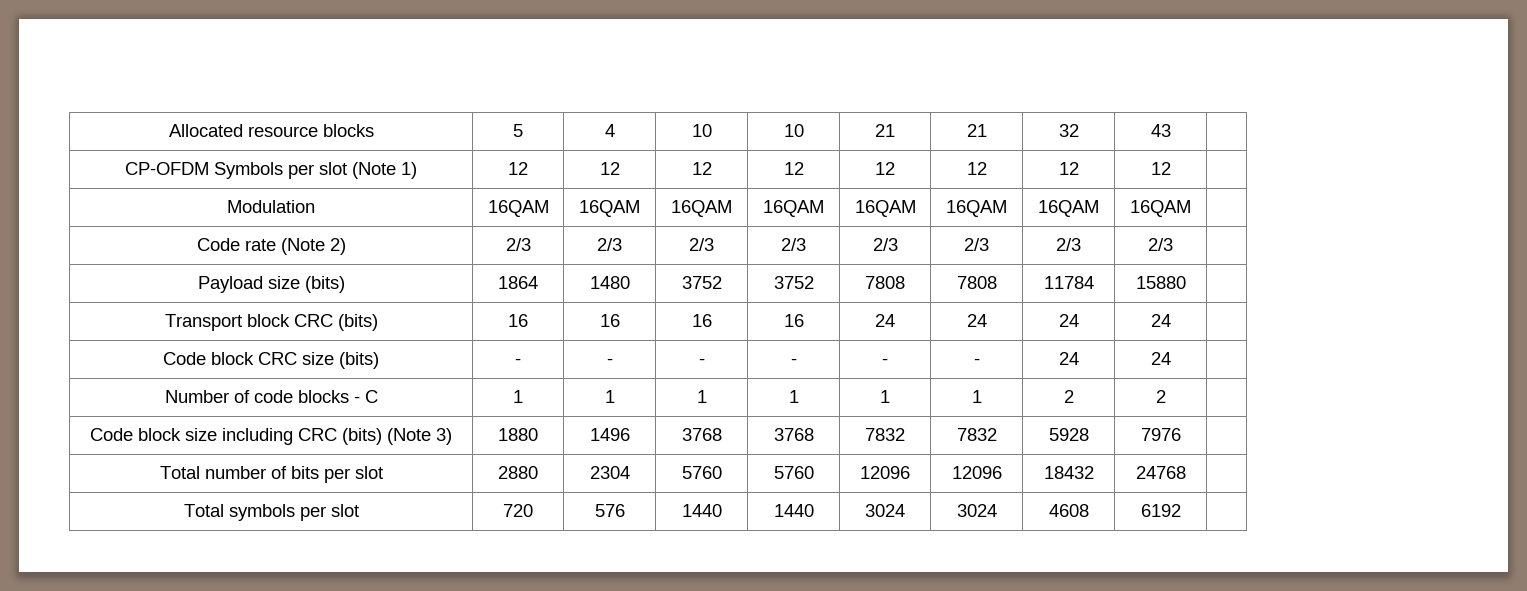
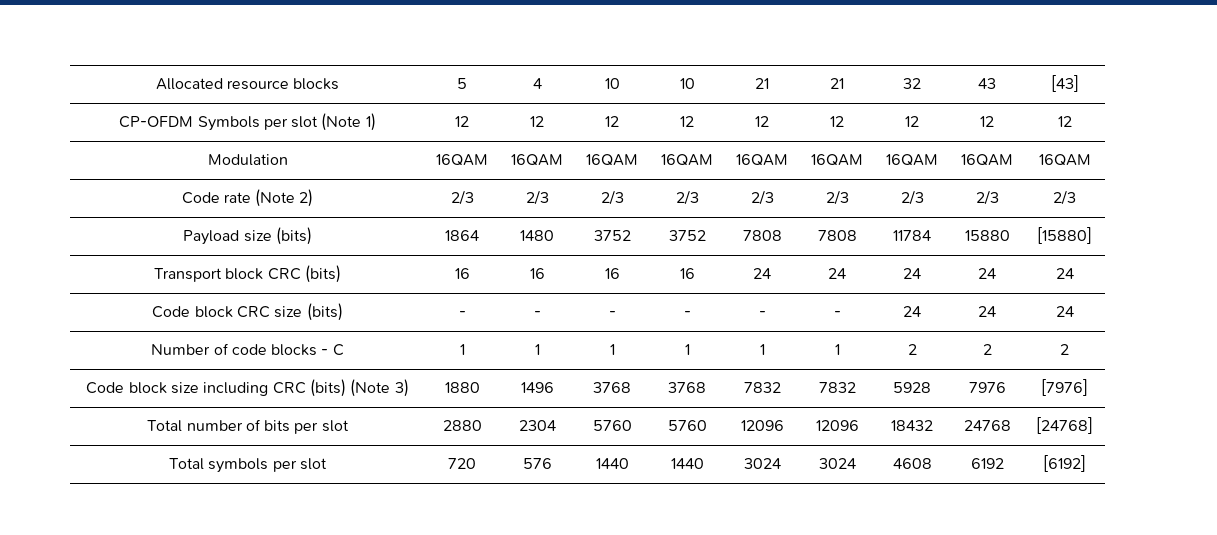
- Allocated resource blocks | 5 | 4 | 10 | 10 | 21 | 21 | 32 | 43 |
+ Allocated resource blocks | 5 | 4 | 10 | 10 | 21 | 21 | 32 | 43 | [43]
- CP-OFDM Symbols per slot (Note 1) | 12 | 12 | 12 | 12 | 12 | 12 | 12 | 12 |
+ CP-OFDM Symbols per slot (Note 1) | 12 | 12 | 12 | 12 | 12 | 12 | 12 | 12 | 12
- Modulation | 16QAM | 16QAM | 16QAM | 16QAM | 16QAM | 16QAM | 16QAM | 16QAM |
+ Modulation | 16QAM | 16QAM | 16QAM | 16QAM | 16QAM | 16QAM | 16QAM | 16QAM | 16QAM
- Code rate (Note 2) | 2/3 | 2/3 | 2/3 | 2/3 | 2/3 | 2/3 | 2/3 | 2/3 |
+ Code rate (Note 2) | 2/3 | 2/3 | 2/3 | 2/3 | 2/3 | 2/3 | 2/3 | 2/3 | 2/3
- Payload size (bits) | 1864 | 1480 | 3752 | 3752 | 7808 | 7808 | 11784 | 15880 |
+ Payload size (bits) | 1864 | 1480 | 3752 | 3752 | 7808 | 7808 | 11784 | 15880 | [15880]
- Transport block CRC (bits) | 16 | 16 | 16 | 16 | 24 | 24 | 24 | 24 |
+ Transport block CRC (bits) | 16 | 16 | 16 | 16 | 24 | 24 | 24 | 24 | 24
- Code block CRC size (bits) | - | - | - | - | - | - | 24 | 24 |
+ Code block CRC size (bits) | - | - | - | - | - | - | 24 | 24 | 24
- Number of code blocks - C | 1 | 1 | 1 | 1 | 1 | 1 | 2 | 2 |
+ Number of code blocks - C | 1 | 1 | 1 | 1 | 1 | 1 | 2 | 2 | 2
- Code block size including CRC (bits) (Note 3) | 1880 | 1496 | 3768 | 3768 | 7832 | 7832 | 5928 | 7976 |
+ Code block size including CRC (bits) (Note 3) | 1880 | 1496 | 3768 | 3768 | 7832 | 7832 | 5928 | 7976 | [7976]
- Total number of bits per slot | 2880 | 2304 | 5760 | 5760 | 12096 | 12096 | 18432 | 24768 |
+ Total number of bits per slot | 2880 | 2304 | 5760 | 5760 | 12096 | 12096 | 18432 | 24768 | [24768]
- Total symbols per slot | 720 | 576 | 1440 | 1440 | 3024 | 3024 | 4608 | 6192 |
+ Total symbols per slot | 720 | 576 | 1440 | 1440 | 3024 | 3024 | 4608 | 6192 | [6192]

